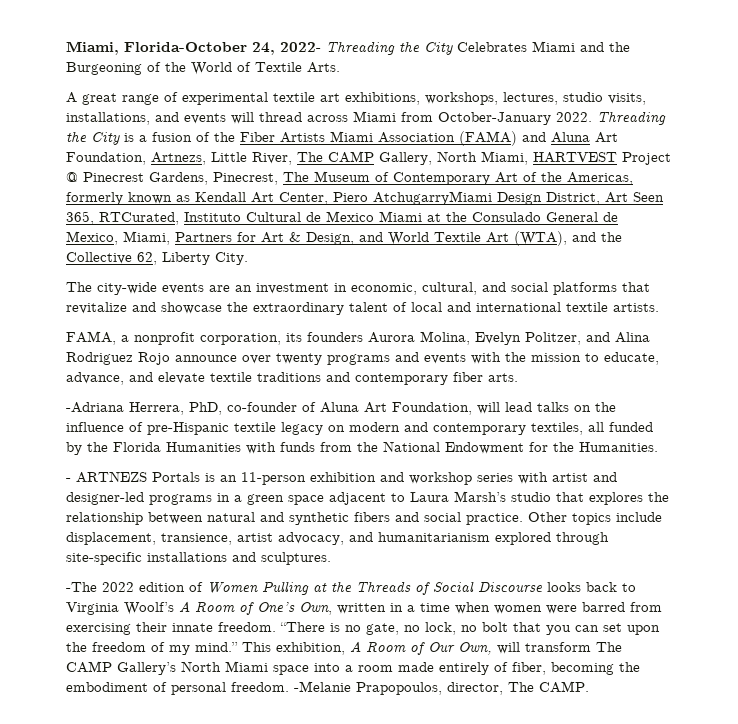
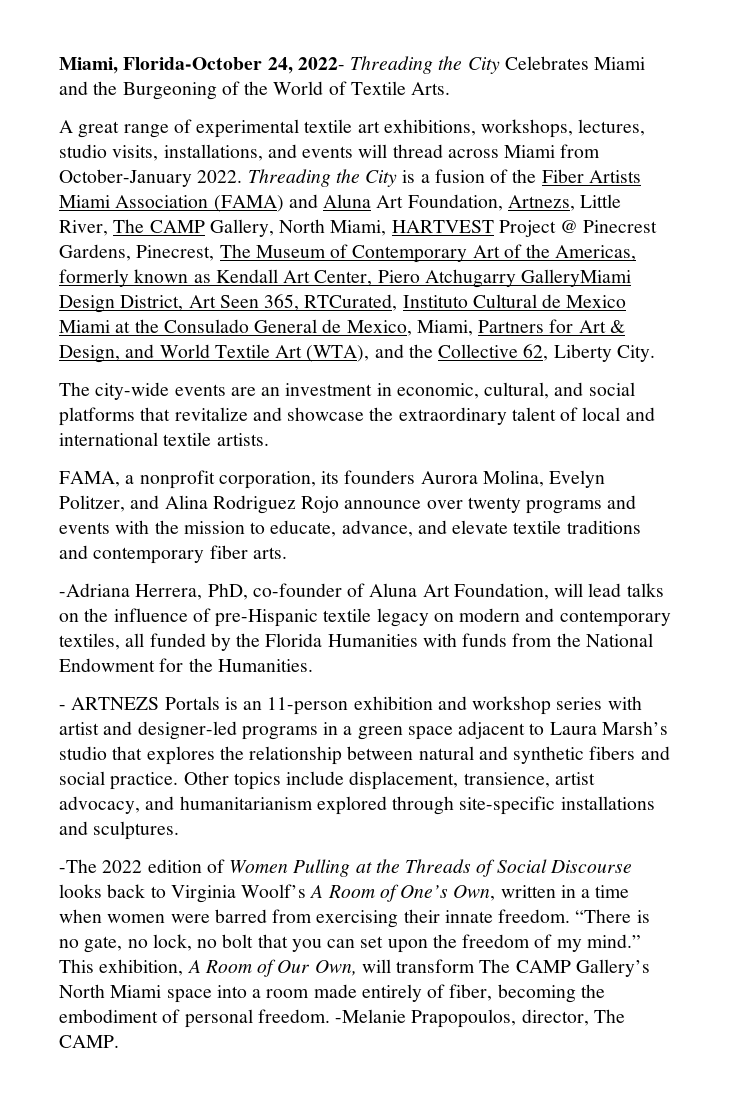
- Threading the City is a fusion of the Fiber Artists Miami Association (FAMA) and Aluna Art Foundation, Artnezs, Little River, The CAMP Gallery, North Miami, HARTVEST Project @ Pinecrest Gardens, Pinecrest, The Museum of Contemporary Art of the Americas, formerly known as Kendall Art Center, Piero AtchugarryMiami Design District, Art Seen 365, RTCurated, Instituto Cultural de Mexico Miami at the Consulado General de Mexico, Miami, Partners for Art & Design, and World Textile Art (WTA), and the Collective 62, Liberty City.
+ Threading the City is a fusion of the Fiber Artists Miami Association (FAMA) and Aluna Art Foundation, Artnezs, Little River, The CAMP Gallery, North Miami, HARTVEST Project @ Pinecrest Gardens, Pinecrest, The Museum of Contemporary Art of the Americas, formerly known as Kendall Art Center, Piero Atchugarry GalleryMiami Design District, Art Seen 365, RTCurated, Instituto Cultural de Mexico Miami at the Consulado General de Mexico, Miami, Partners for Art & Design, and World Textile Art (WTA), and the Collective 62, Liberty City.

